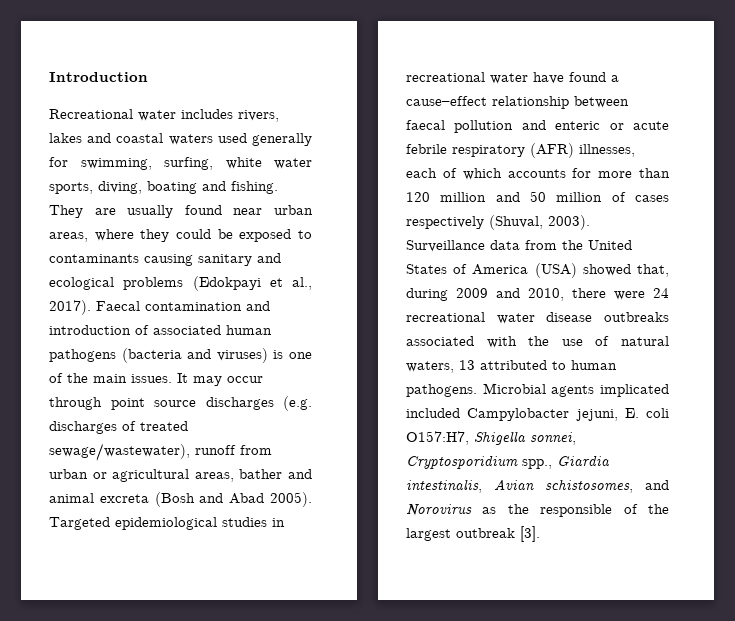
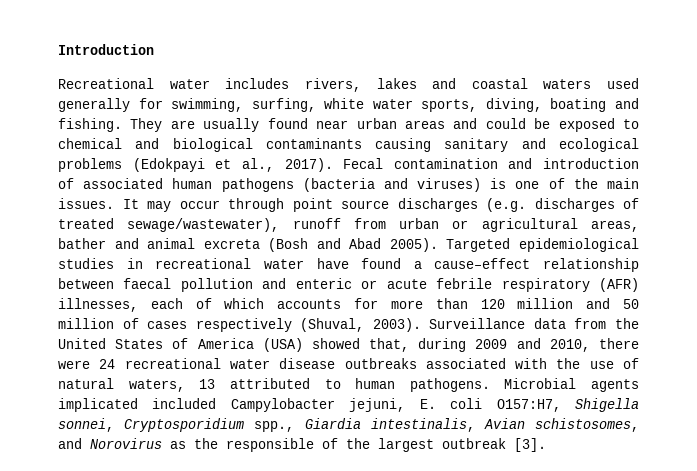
- They are usually found near urban areas, where they could be exposed to contaminants causing sanitary and ecological problems (Edokpayi et al., 2017).
+ They are usually found near urban areas and could be exposed to chemical and biological contaminants causing sanitary and ecological problems (Edokpayi et al., 2017).
- Faecal contamination and introduction of associated human pathogens (bacteria and viruses) is one of the main issues.
+ Fecal contamination and introduction of associated human pathogens (bacteria and viruses) is one of the main issues.

